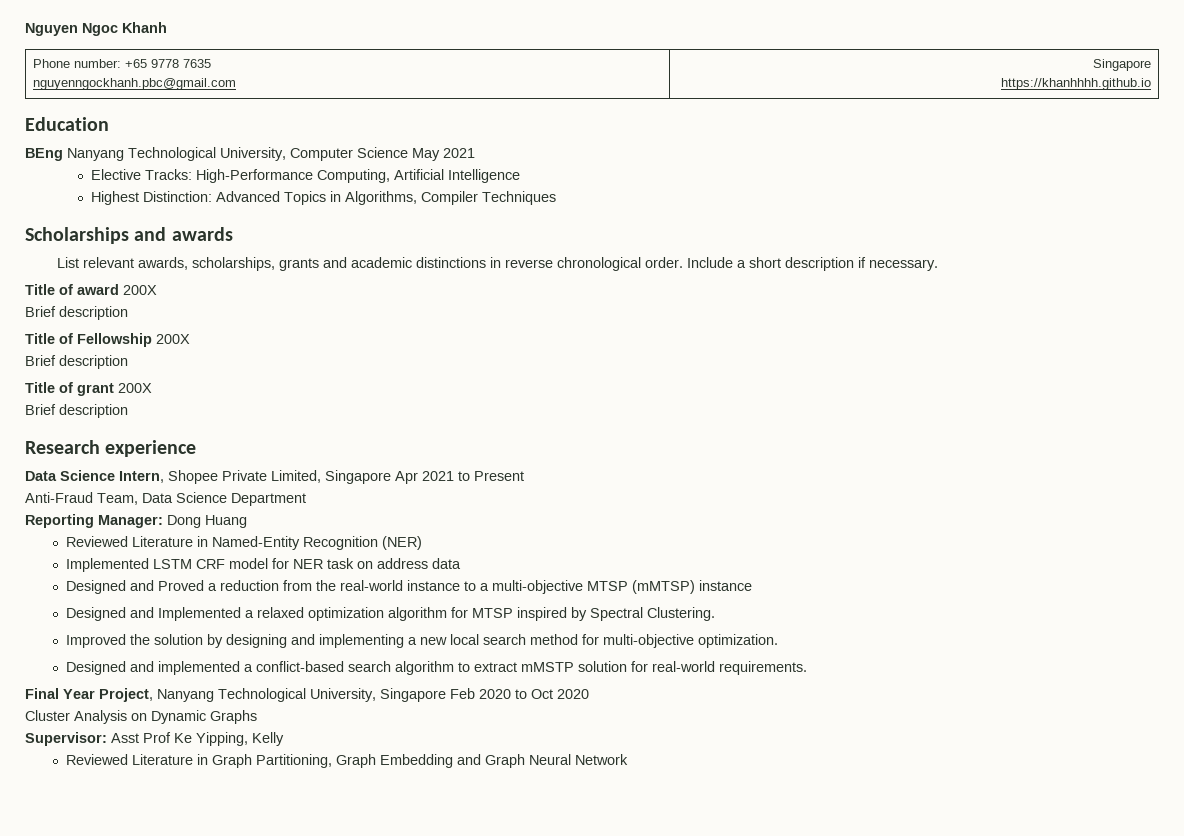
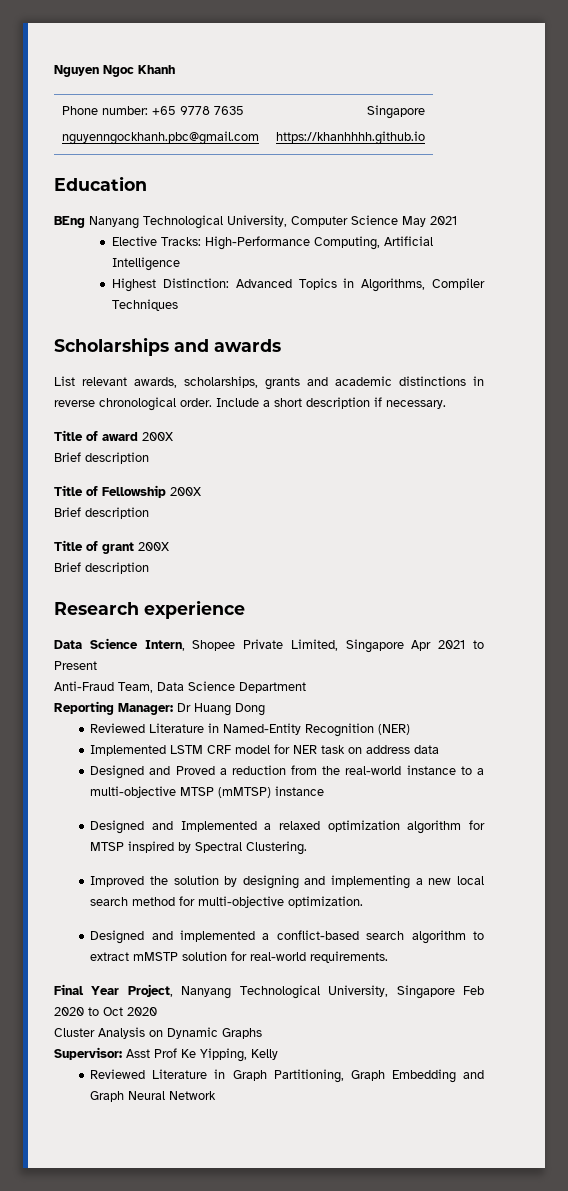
- Reporting Manager: Dong Huang
+ Reporting Manager: Dr Huang Dong

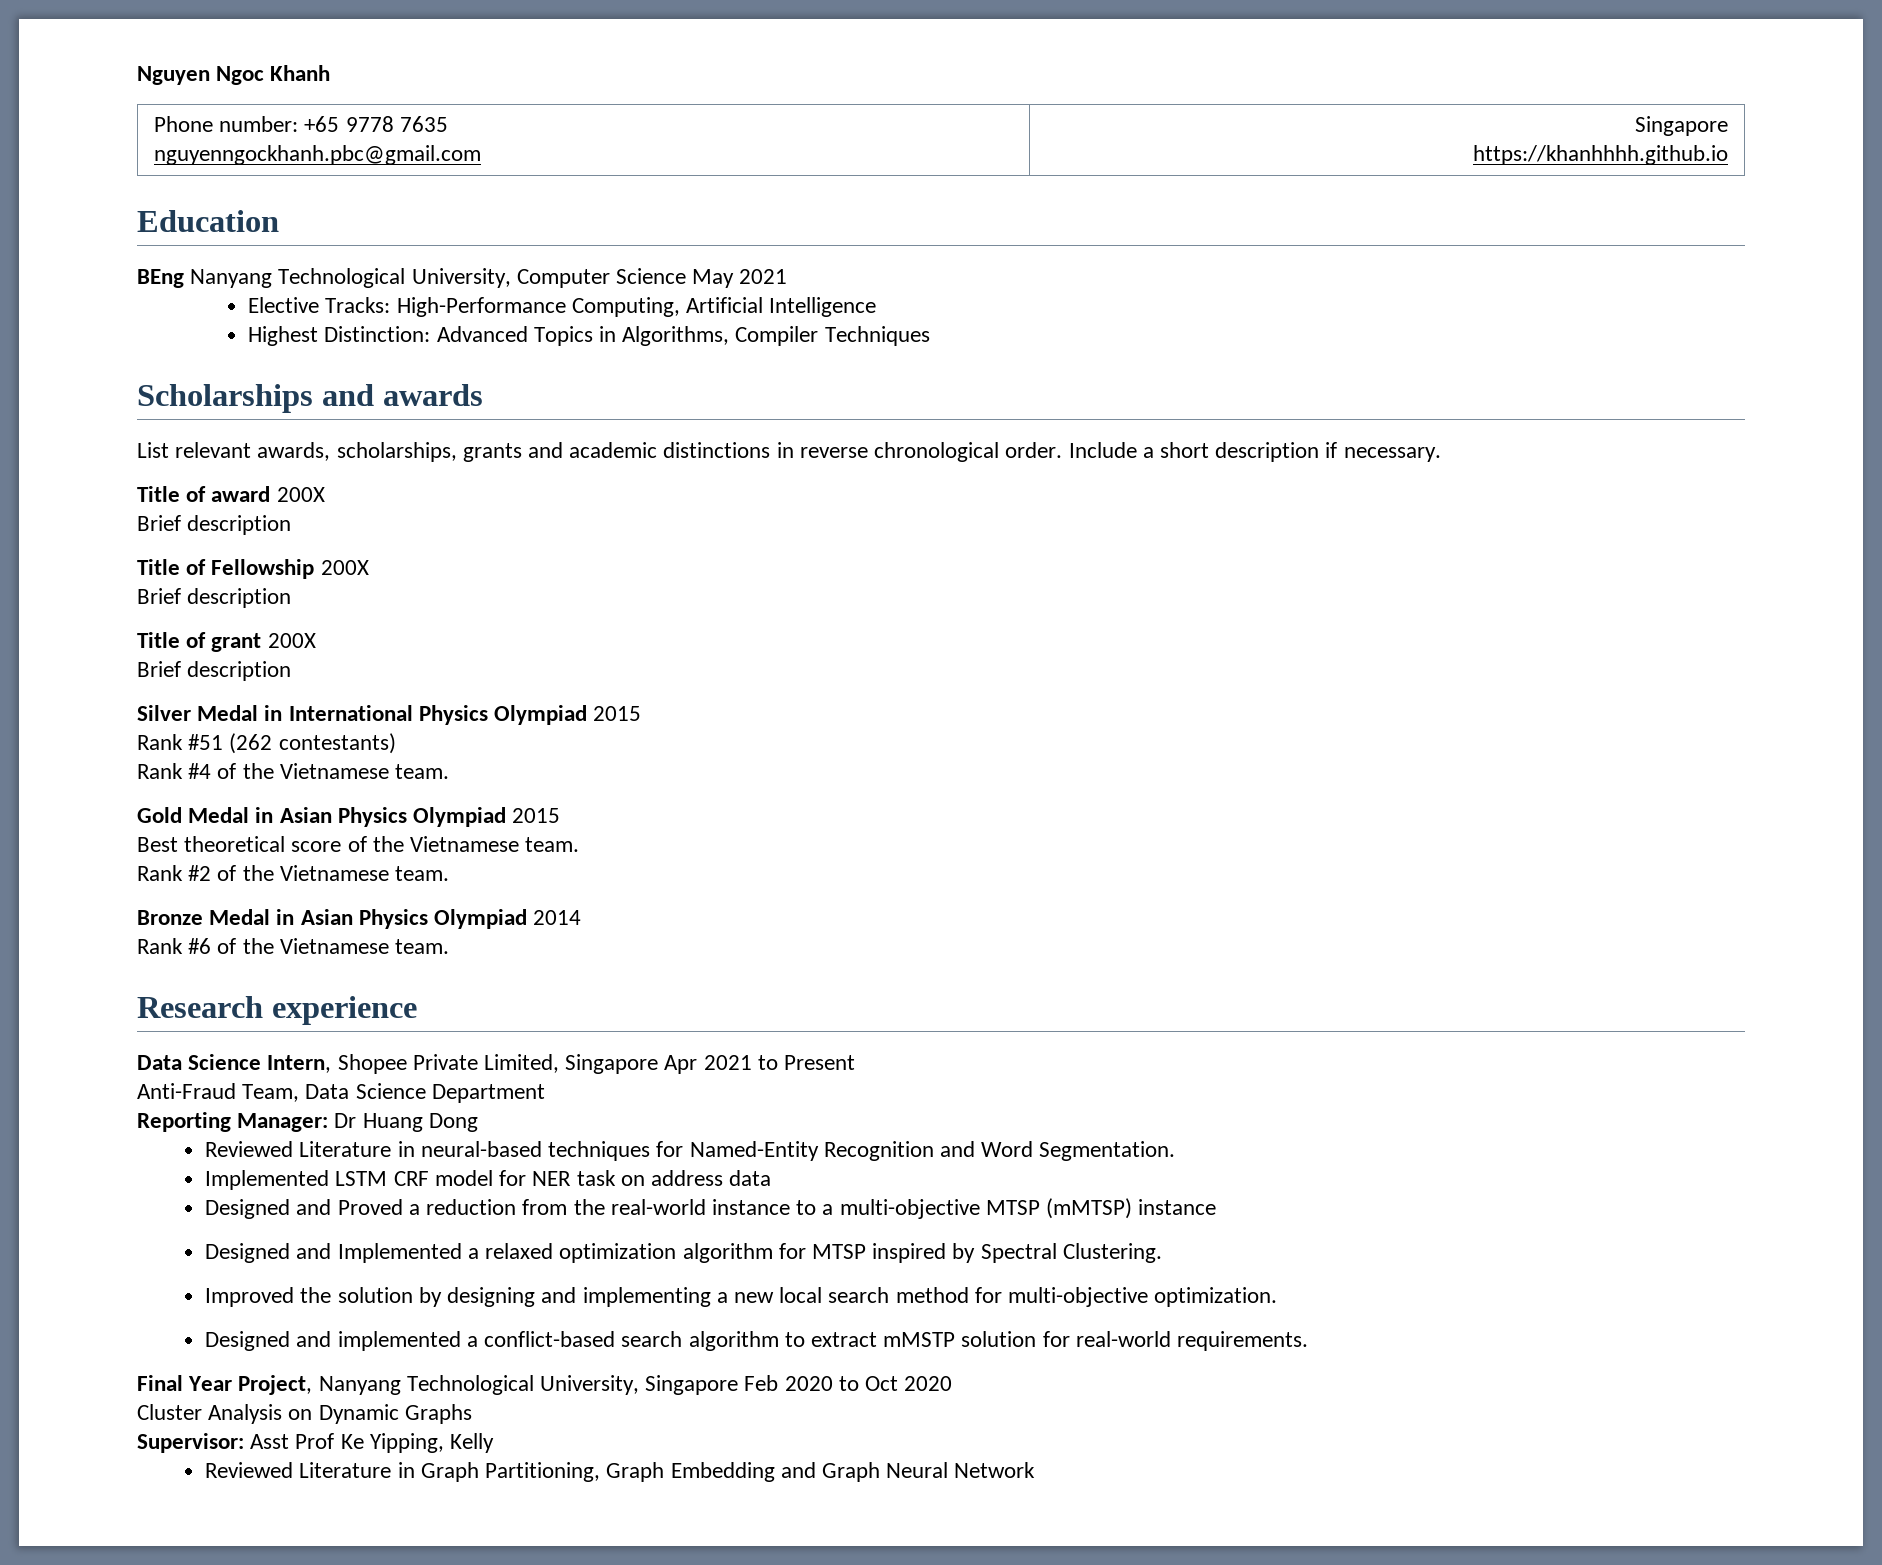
+ Silver Medal in International Physics Olympiad 2015
+ Rank #51 (262 contestants)
+ Rank #4 of the Vietnamese team.
+ Gold Medal in Asian Physics Olympiad 2015
+ Best theoretical score of the Vietnamese team.
+ Rank #2 of the Vietnamese team.
+ Bronze Medal in Asian Physics Olympiad 2014
+ Rank #6 of the Vietnamese team.
- Reviewed Literature in Named-Entity Recognition (NER)
+ Reviewed Literature in neural-based techniques for Named-Entity Recognition and Word Segmentation.

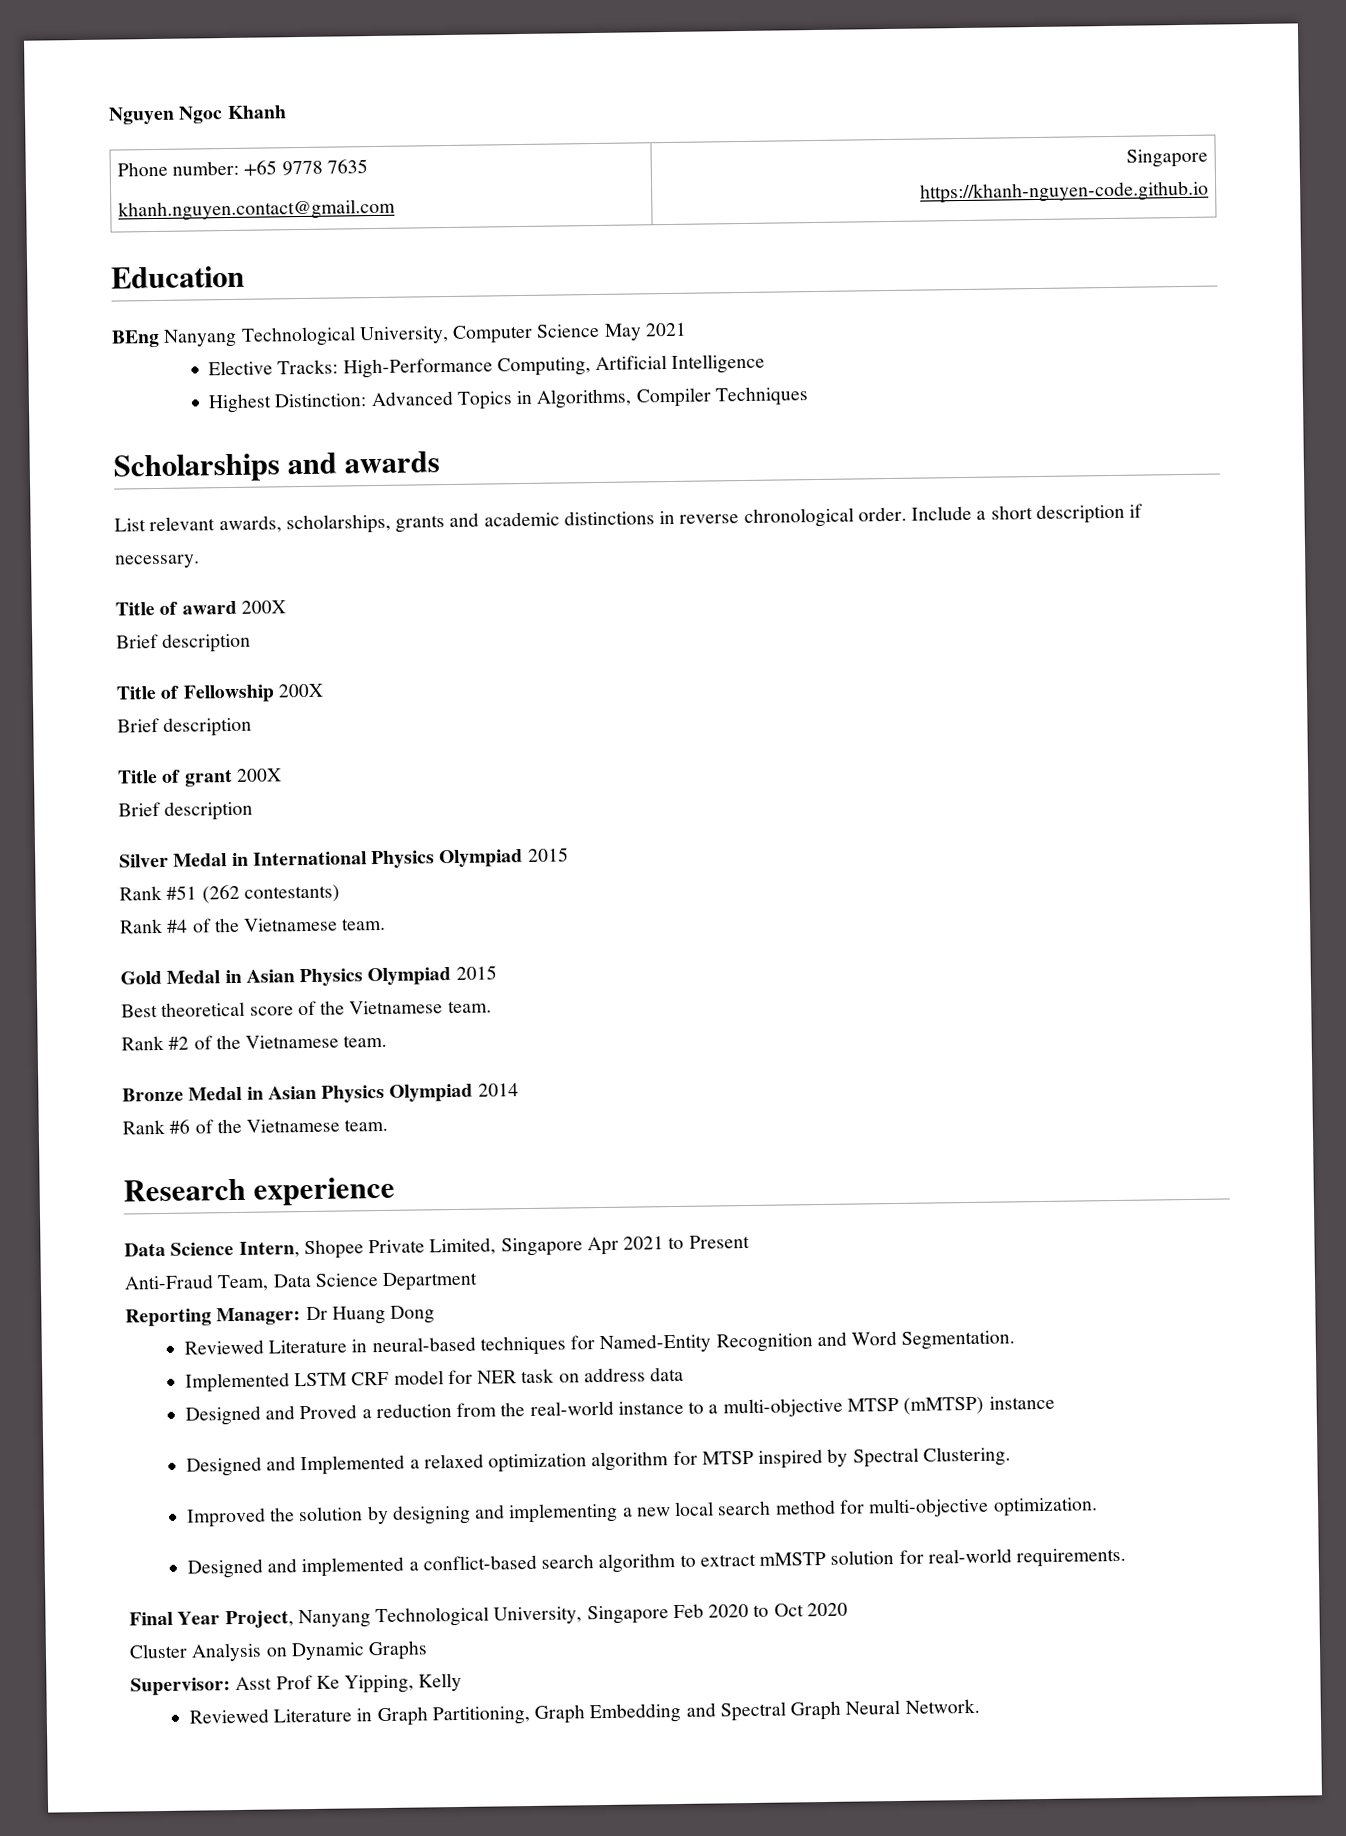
  Phone number: +65 9778 7635
- nguyenngockhanh.pbc@gmail.com | Singapore
- https://khanhhhh.github.io
+ khanh.nguyen.contact@gmail.com | Singapore
+ https://khanh-nguyen-code.github.io
- Reviewed Literature in Graph Partitioning, Graph Embedding and Graph Neural Network
+ Reviewed Literature in Graph Partitioning, Graph Embedding and Spectral Graph Neural Network.

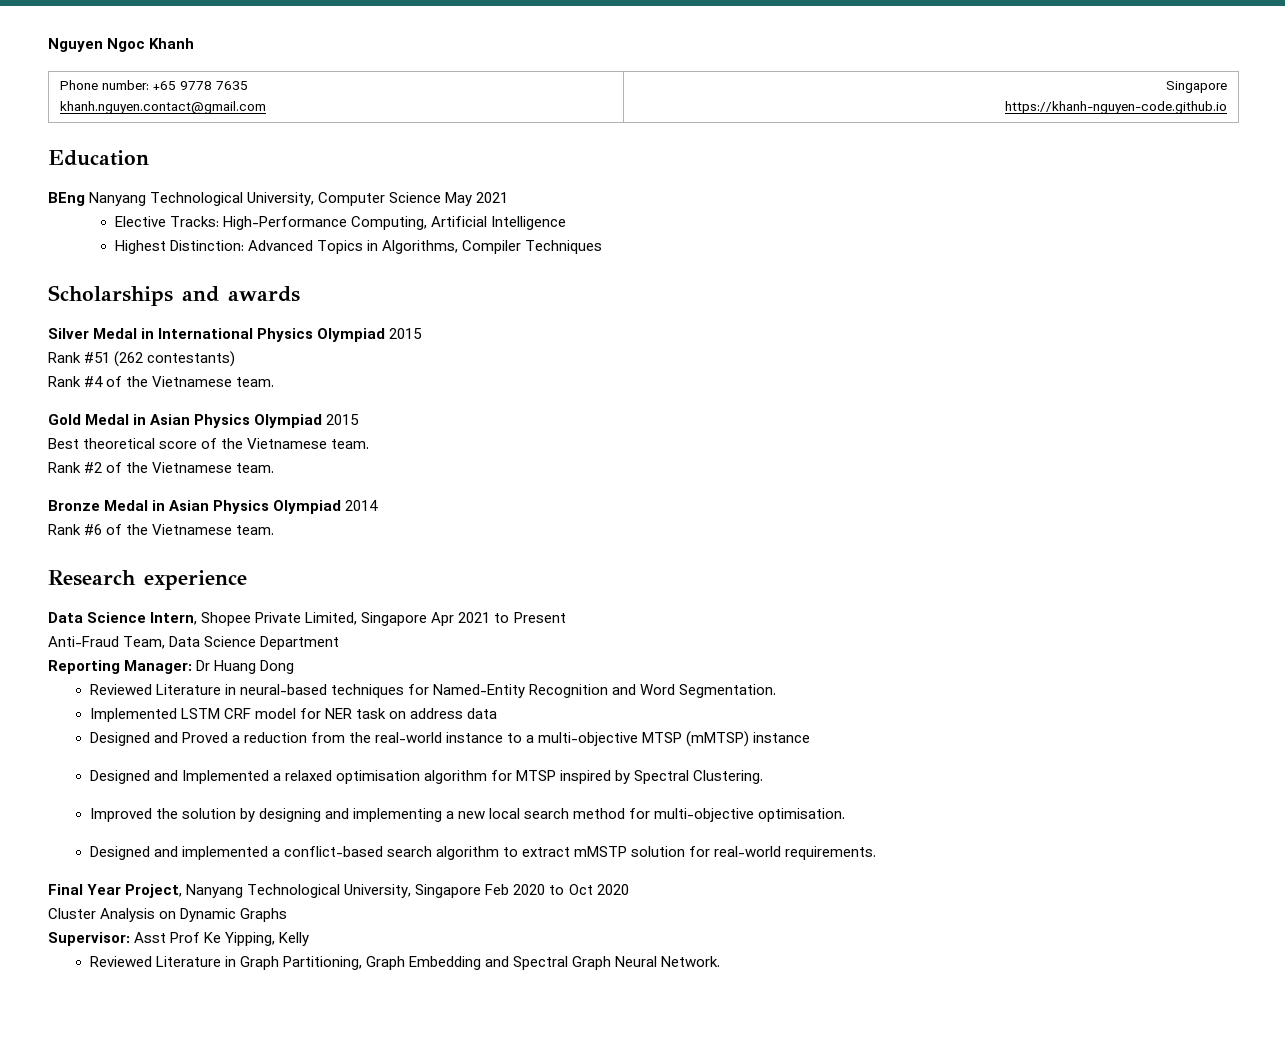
- List relevant awards, scholarships, grants and academic distinctions in reverse chronological order. Include a short description if necessary.
- Title of award 200X
- Brief description
- Title of Fellowship 200X
- Brief description
- Title of grant 200X
- Brief description
- Designed and Implemented a relaxed optimization algorithm for MTSP inspired by Spectral Clustering.
+ Designed and Implemented a relaxed optimisation algorithm for MTSP inspired by Spectral Clustering.
- Improved the solution by designing and implementing a new local search method for multi-objective optimization.
+ Improved the solution by designing and implementing a new local search method for multi-objective optimisation.

